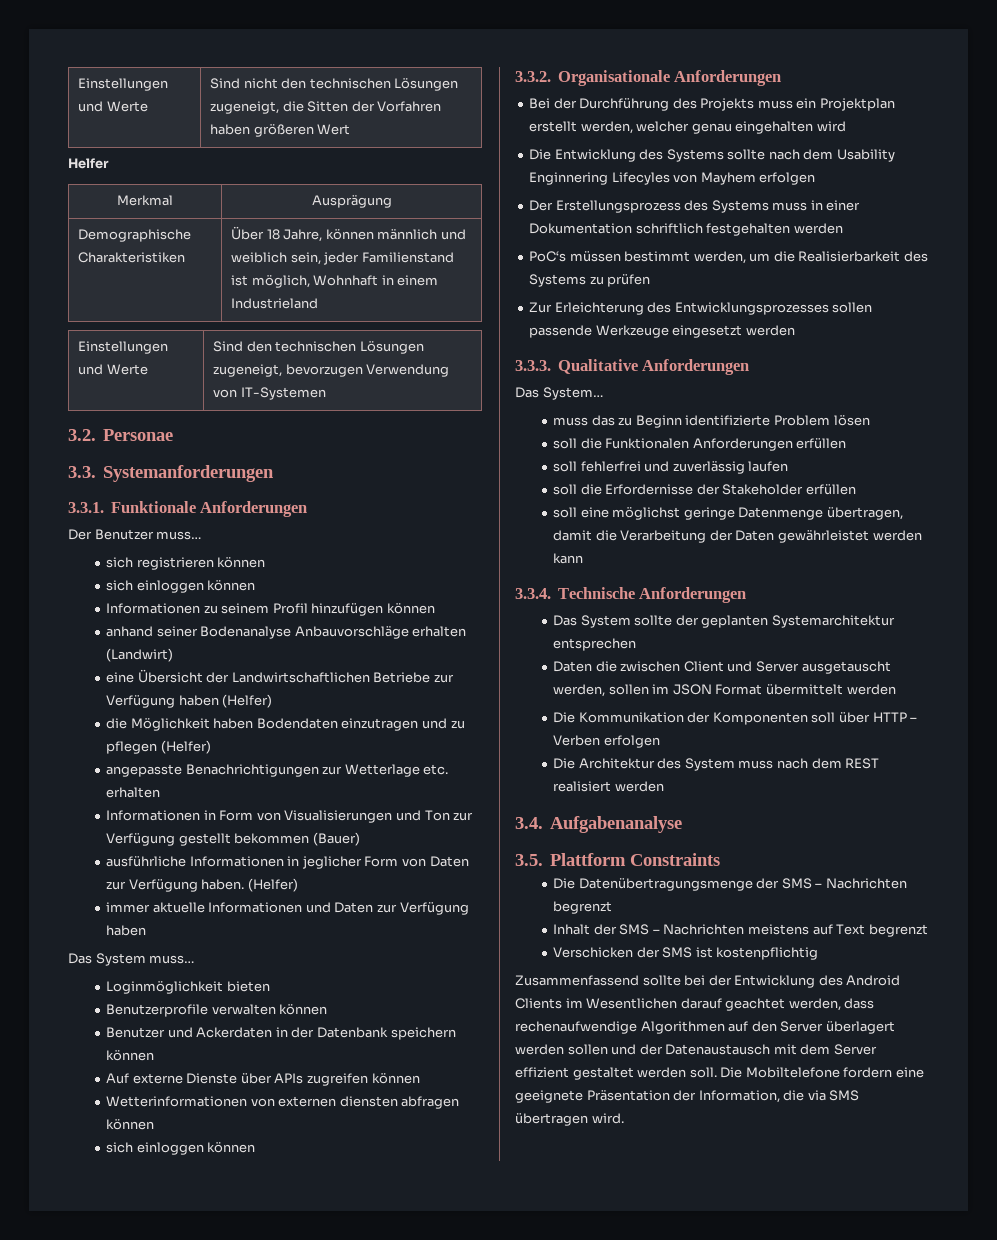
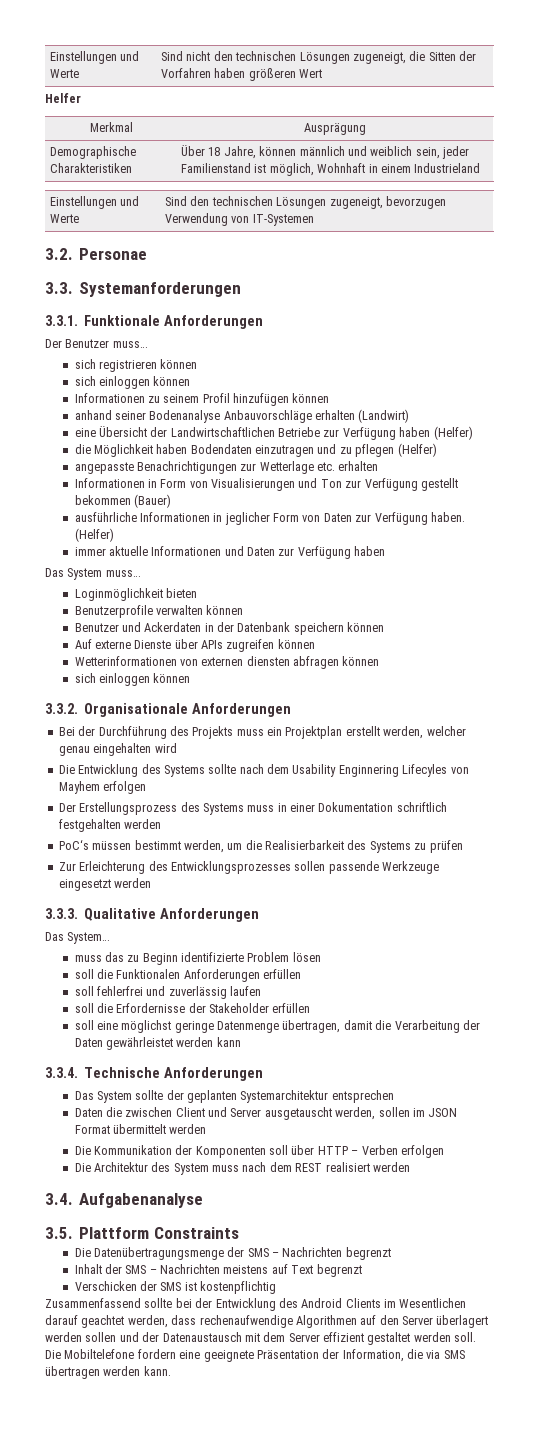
- Die Mobiltelefone fordern eine geeignete Präsentation der Information, die via SMS übertragen wird.
+ Die Mobiltelefone fordern eine geeignete Präsentation der Information, die via SMS übertragen werden kann.

